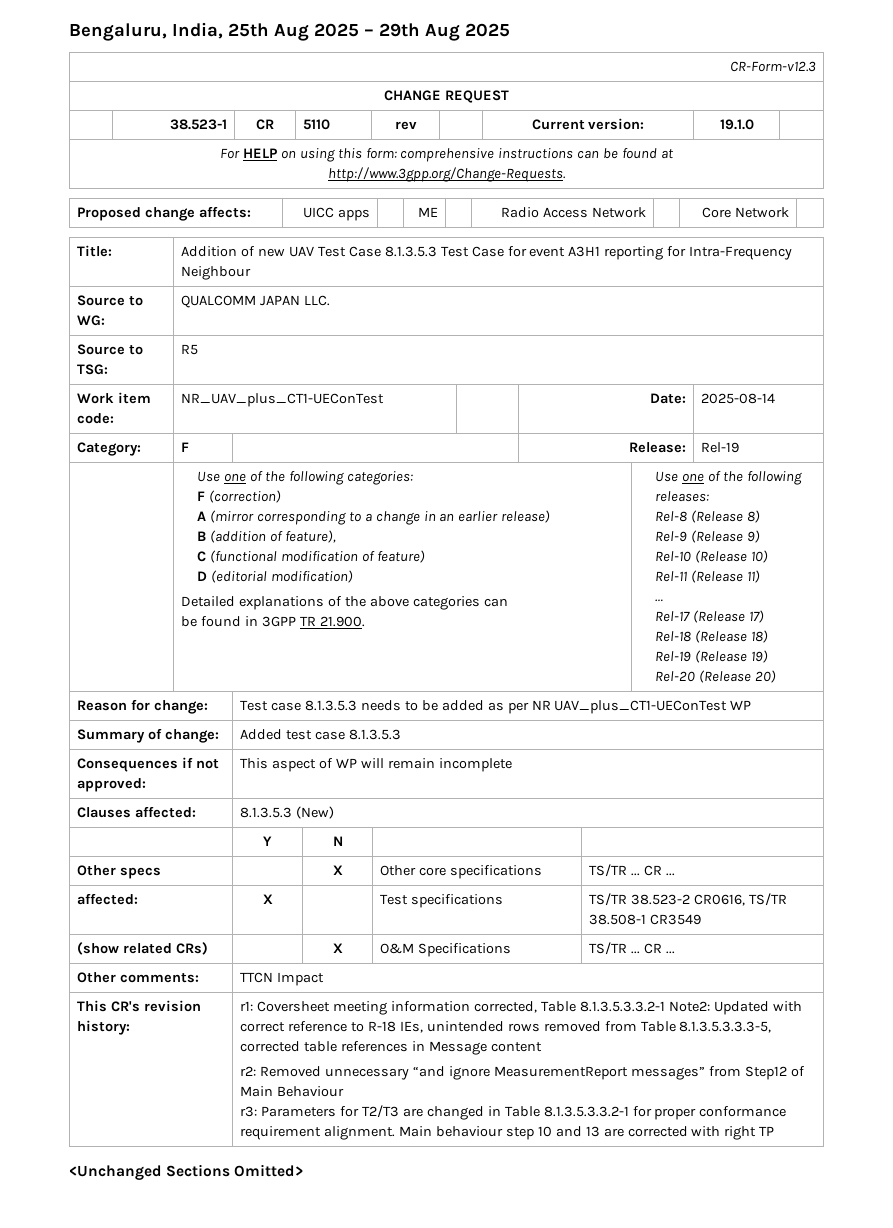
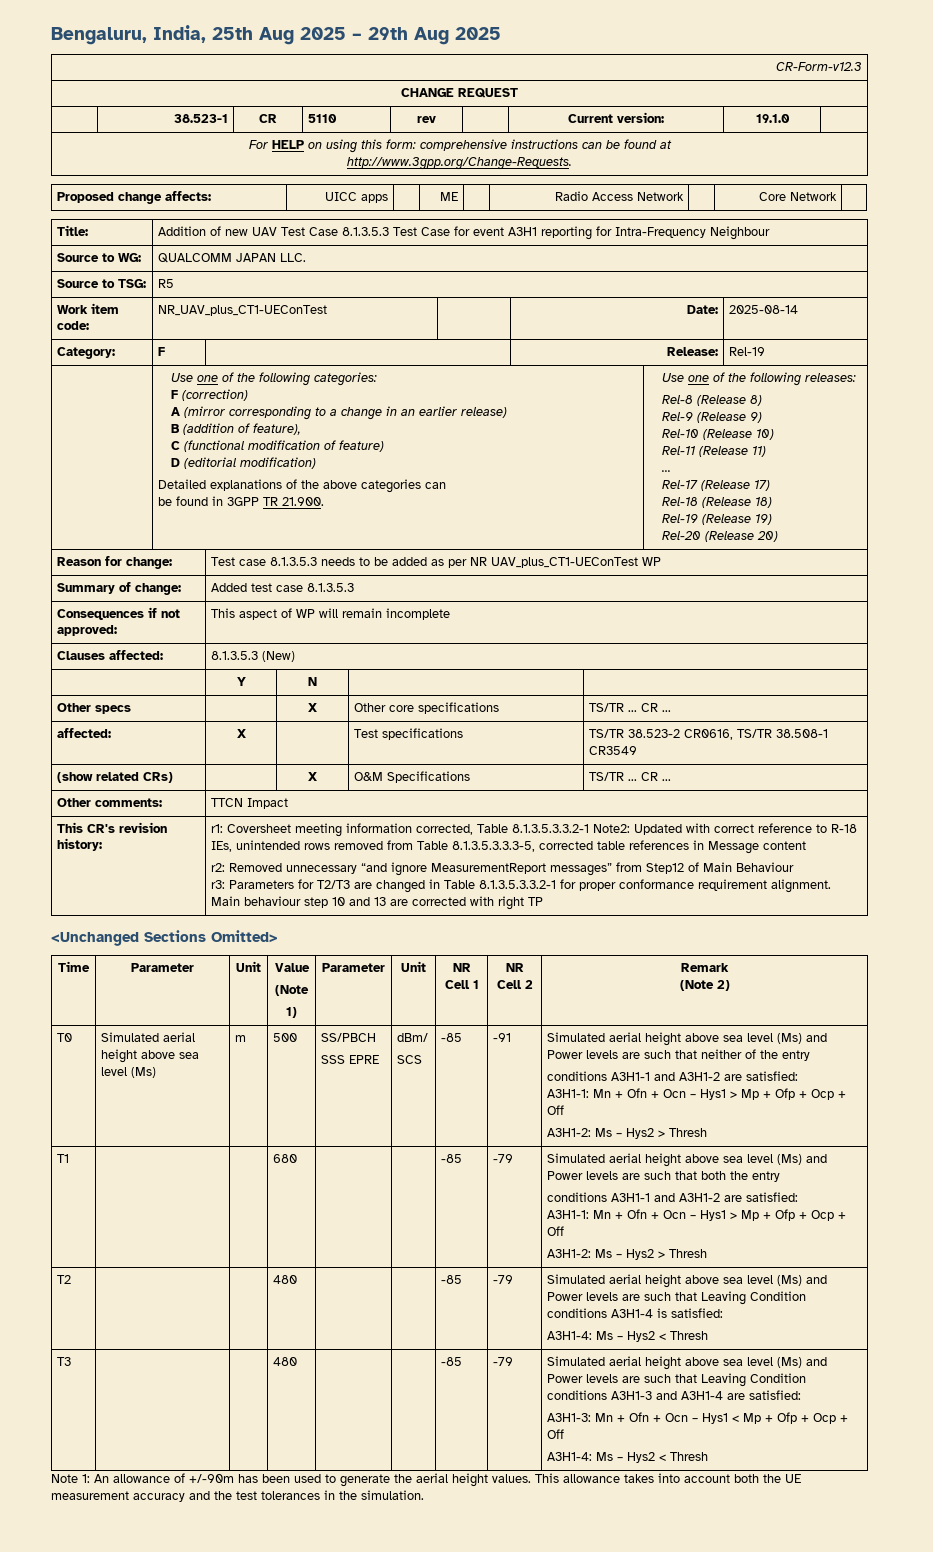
+ Time | Parameter | Unit | Value
+ (Note
+ 1) | Parameter | Unit | NR Cell 1 | NR Cell 2 | Remark
+ (Note 2)
+ T0 | Simulated aerial height above sea level (Ms) | m | 500 | SS/PBCH
+ SSS EPRE | dBm/
+ SCS | -85 | -91 | Simulated aerial height above sea level (Ms) and Power levels are such that neither of the entry
+ conditions A3H1-1 and A3H1-2 are satisfied:
+ A3H1-1: Mn + Ofn + Ocn – Hys1 > Mp + Ofp + Ocp + Off
+ A3H1-2: Ms – Hys2 > Thresh
+ T1 | | | 680 | | | -85 | -79 | Simulated aerial height above sea level (Ms) and Power levels are such that both the entry
+ conditions A3H1-1 and A3H1-2 are satisfied:
+ A3H1-1: Mn + Ofn + Ocn – Hys1 > Mp + Ofp + Ocp + Off
+ A3H1-2: Ms – Hys2 > Thresh
+ T2 | | | 480 | | | -85 | -79 | Simulated aerial height above sea level (Ms) and Power levels are such that Leaving Condition conditions A3H1-4 is satisfied:
+ A3H1-4: Ms – Hys2 < Thresh
+ T3 | | | 480 | | | -85 | -79 | Simulated aerial height above sea level (Ms) and Power levels are such that Leaving Condition conditions A3H1-3 and A3H1-4 are satisfied:
+ A3H1-3: Mn + Ofn + Ocn – Hys1 < Mp + Ofp + Ocp + Off
+ A3H1-4: Ms – Hys2 < Thresh
+ Note 1: An allowance of +/-90m has been used to generate the aerial height values. This allowance takes into account both the UE measurement accuracy and the test tolerances in the simulation.

